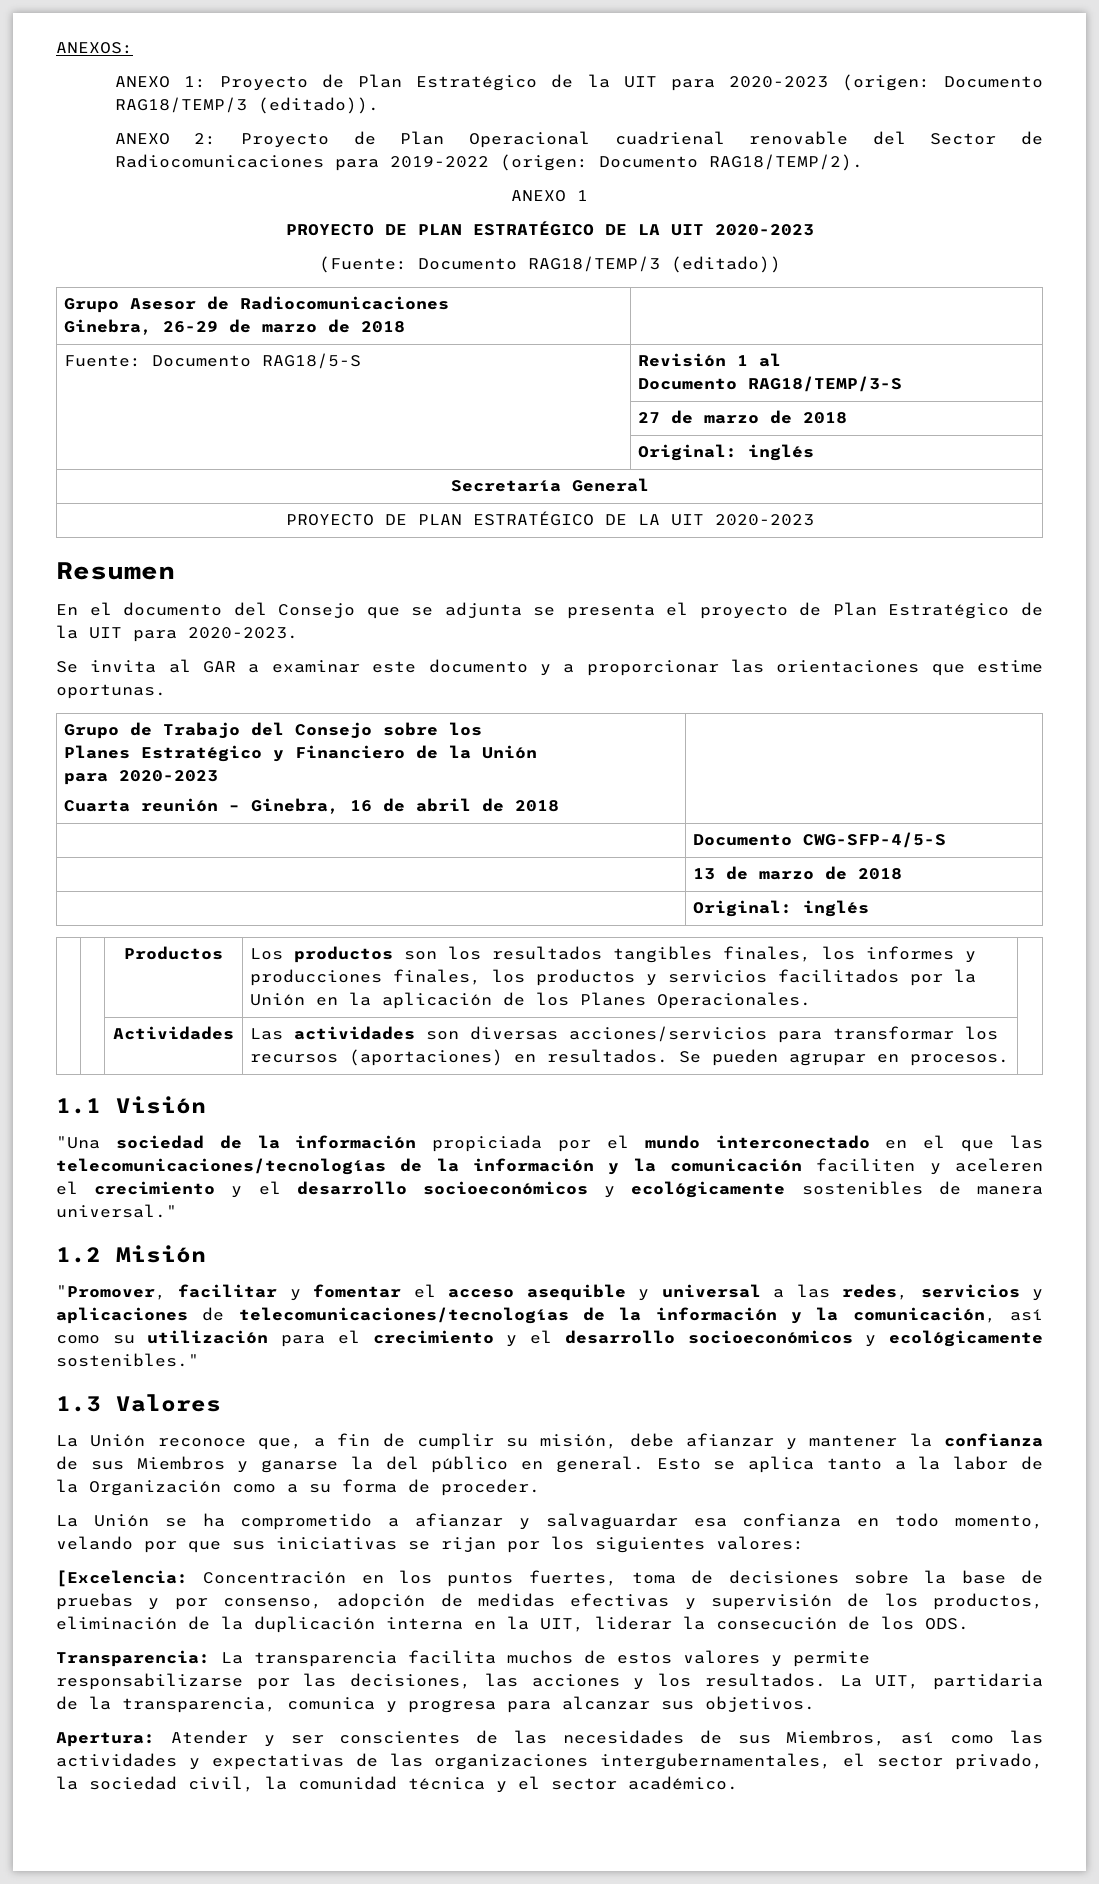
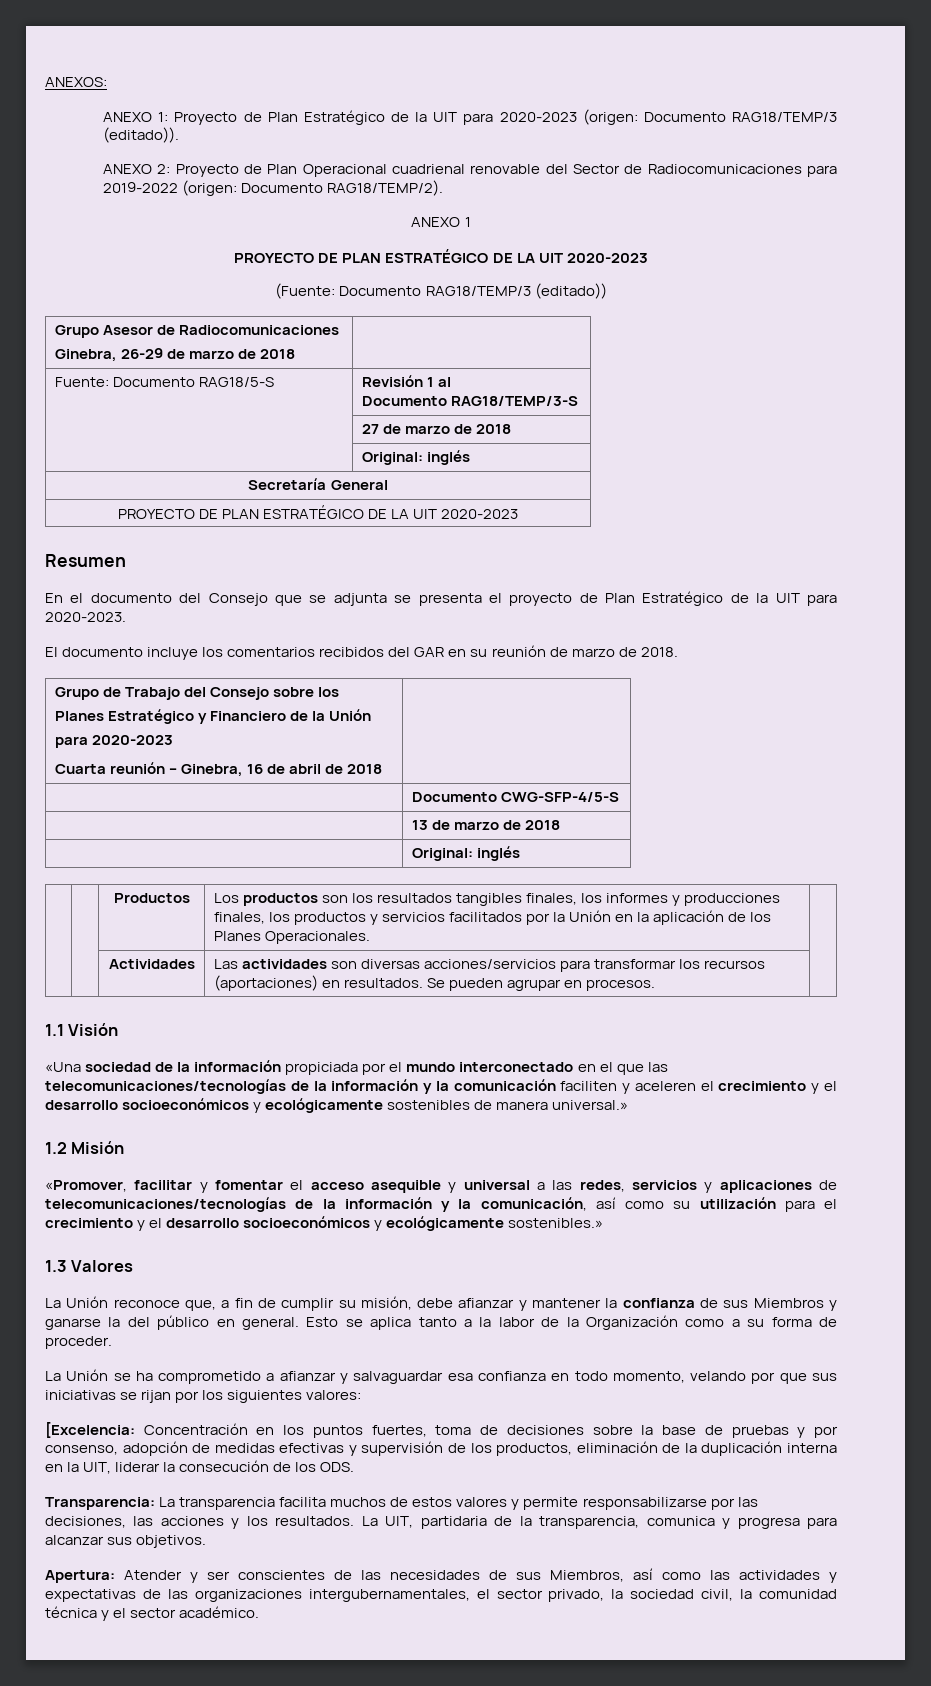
- Se invita al GAR a examinar este documento y a proporcionar las orientaciones que estime oportunas.
+ El documento incluye los comentarios recibidos del GAR en su reunión de marzo de 2018.
- "Una sociedad de la información propiciada por el mundo interconectado en el que las telecomunicaciones/tecnologías de la información y la comunicación faciliten y aceleren el crecimiento y el desarrollo socioeconómicos y ecológicamente sostenibles de manera universal."
+ «Una sociedad de la información propiciada por el mundo interconectado en el que las telecomunicaciones/tecnologías de la información y la comunicación faciliten y aceleren el crecimiento y el desarrollo socioeconómicos y ecológicamente sostenibles de manera universal.»
- "Promover, facilitar y fomentar el acceso asequible y universal a las redes, servicios y aplicaciones de telecomunicaciones/tecnologías de la información y la comunicación, así como su utilización para el crecimiento y el desarrollo socioeconómicos y ecológicamente sostenibles."
+ «Promover, facilitar y fomentar el acceso asequible y universal a las redes, servicios y aplicaciones de telecomunicaciones/tecnologías de la información y la comunicación, así como su utilización para el crecimiento y el desarrollo socioeconómicos y ecológicamente sostenibles.»

